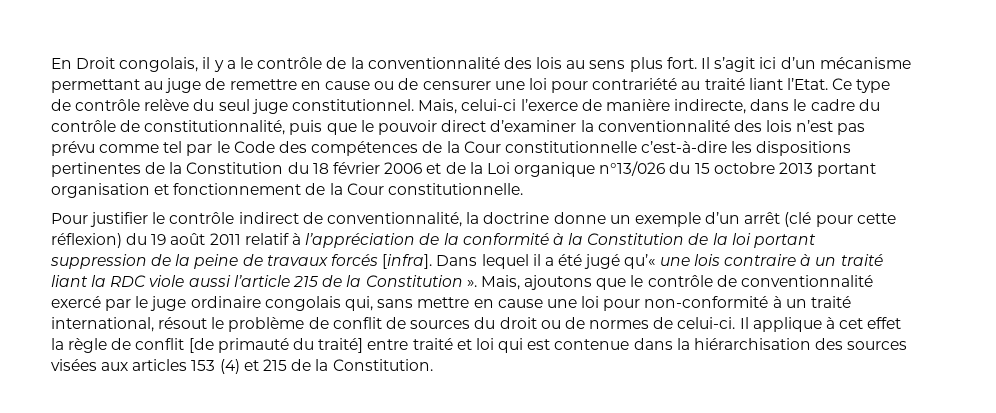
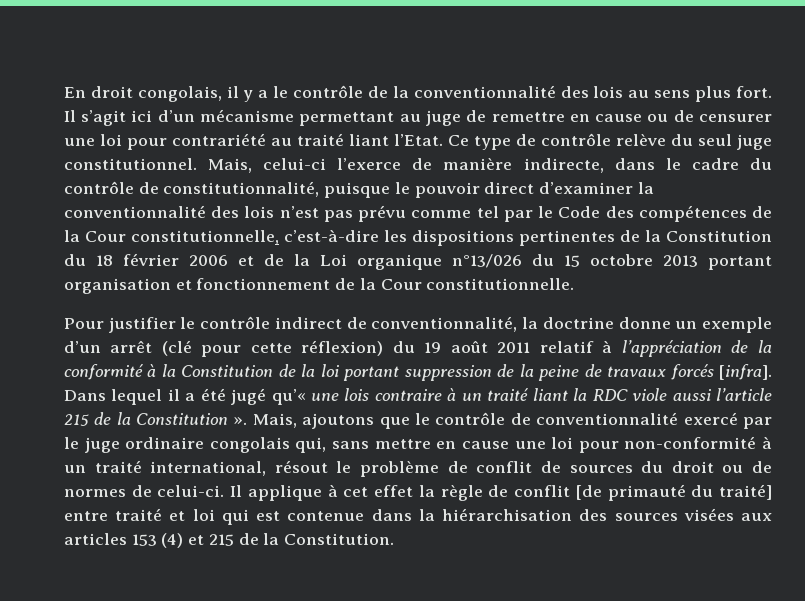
- En Droit congolais, il y a le contrôle de la conventionnalité des lois au sens plus fort.
+ En droit congolais, il y a le contrôle de la conventionnalité des lois au sens plus fort.
- Mais, celui-ci l’exerce de manière indirecte, dans le cadre du contrôle de constitutionnalité, puis que le pouvoir direct d’examiner la conventionnalité des lois n’est pas prévu comme tel par le Code des compétences de la Cour constitutionnelle c’est-à-dire les dispositions pertinentes de la Constitution du 18 février 2006 et de la Loi organique n°13/026 du 15 octobre 2013 portant organisation et fonctionnement de la Cour constitutionnelle.
+ Mais, celui-ci l’exerce de manière indirecte, dans le cadre du contrôle de constitutionnalité, puisque le pouvoir direct d’examiner la conventionnalité des lois n’est pas prévu comme tel par le Code des compétences de la Cour constitutionnelle, c’est-à-dire les dispositions pertinentes de la Constitution du 18 février 2006 et de la Loi organique n°13/026 du 15 octobre 2013 portant organisation et fonctionnement de la Cour constitutionnelle.

